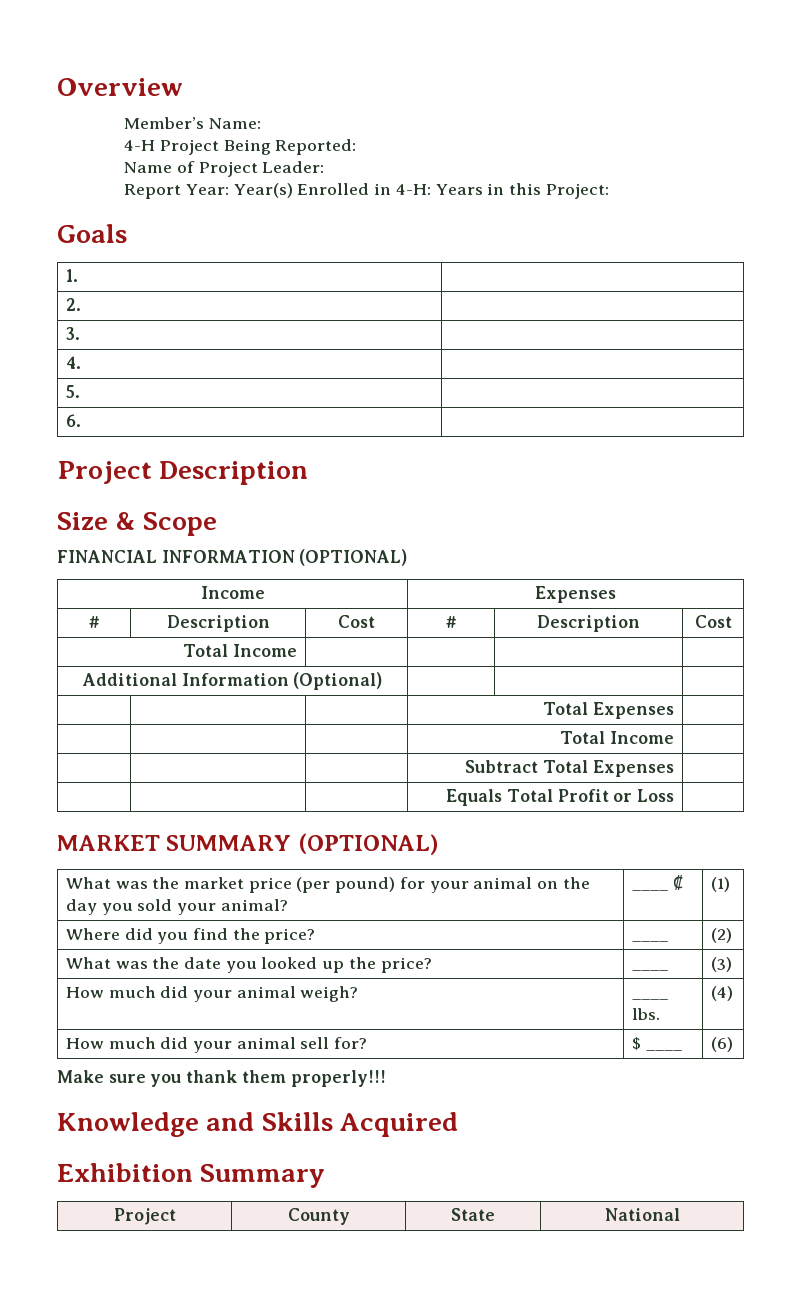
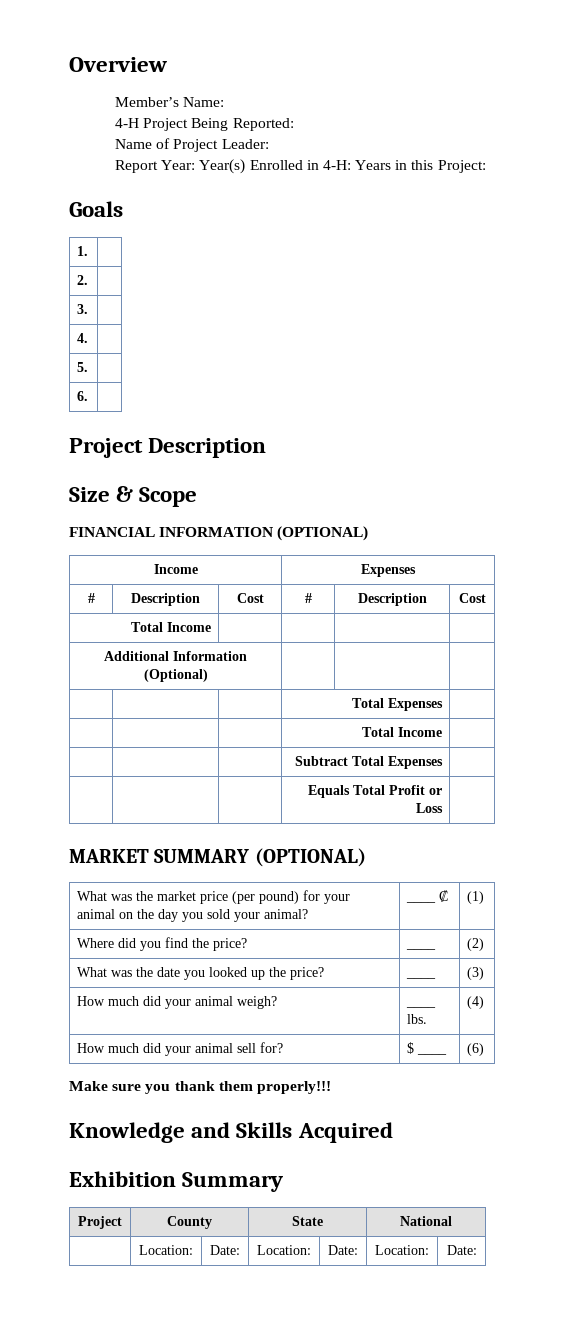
+ | Location: | Date: | Location: | Date: | Location: | Date:

